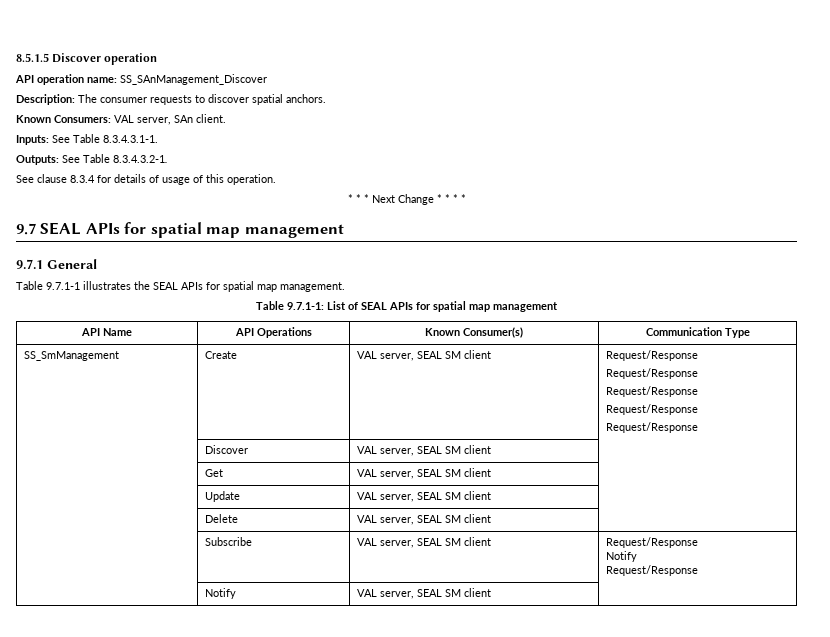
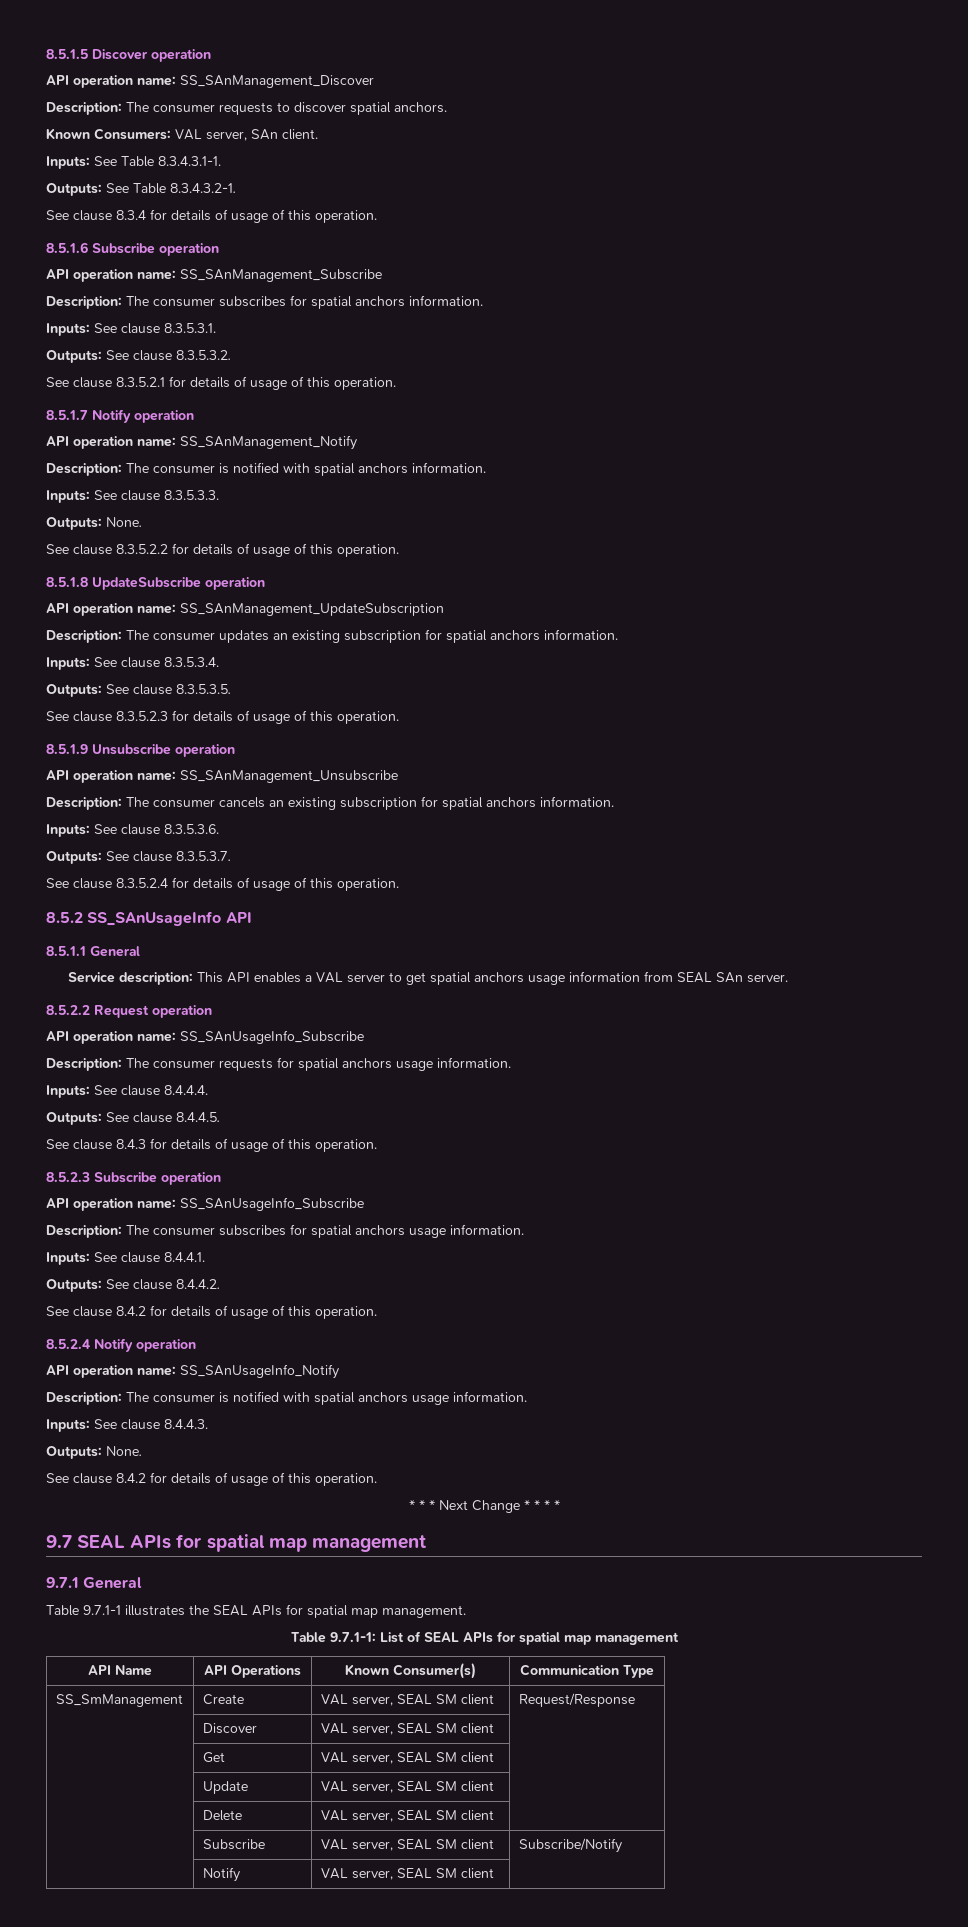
+ 8.5.1.6 Subscribe operation
+ API operation name: SS_SAnManagement_Subscribe
+ Description: The consumer subscribes for spatial anchors information.
+ Inputs: See clause 8.3.5.3.1.
+ Outputs: See clause 8.3.5.3.2.
+ See clause 8.3.5.2.1 for details of usage of this operation.
+ 8.5.1.7 Notify operation
+ API operation name: SS_SAnManagement_Notify
+ Description: The consumer is notified with spatial anchors information.
+ Inputs: See clause 8.3.5.3.3.
+ Outputs: None.
+ See clause 8.3.5.2.2 for details of usage of this operation.
+ 8.5.1.8 UpdateSubscribe operation
+ API operation name: SS_SAnManagement_UpdateSubscription
+ Description: The consumer updates an existing subscription for spatial anchors information.
+ Inputs: See clause 8.3.5.3.4.
+ Outputs: See clause 8.3.5.3.5.
+ See clause 8.3.5.2.3 for details of usage of this operation.
+ 8.5.1.9 Unsubscribe operation
+ API operation name: SS_SAnManagement_Unsubscribe
+ Description: The consumer cancels an existing subscription for spatial anchors information.
+ Inputs: See clause 8.3.5.3.6.
+ Outputs: See clause 8.3.5.3.7.
+ See clause 8.3.5.2.4 for details of usage of this operation.
+ 8.5.2 SS_SAnUsageInfo API
+ 8.5.1.1 General
+ Service description: This API enables a VAL server to get spatial anchors usage information from SEAL SAn server.
+ 8.5.2.2 Request operation
+ API operation name: SS_SAnUsageInfo_Subscribe
+ Description: The consumer requests for spatial anchors usage information.
+ Inputs: See clause 8.4.4.4.
+ Outputs: See clause 8.4.4.5.
+ See clause 8.4.3 for details of usage of this operation.
+ 8.5.2.3 Subscribe operation
+ API operation name: SS_SAnUsageInfo_Subscribe
+ Description: The consumer subscribes for spatial anchors usage information.
+ Inputs: See clause 8.4.4.1.
+ Outputs: See clause 8.4.4.2.
+ See clause 8.4.2 for details of usage of this operation.
+ 8.5.2.4 Notify operation
+ API operation name: SS_SAnUsageInfo_Notify
+ Description: The consumer is notified with spatial anchors usage information.
+ Inputs: See clause 8.4.4.3.
+ Outputs: None.
+ See clause 8.4.2 for details of usage of this operation.
  SS_SmManagement | Create | VAL server, SEAL SM client | Request/Response
- Request/Response
- Request/Response
- Request/Response
- Request/Response
- | Subscribe | VAL server, SEAL SM client | Request/Response
- Notify
- Request/Response
+ | Subscribe | VAL server, SEAL SM client | Subscribe/Notify

